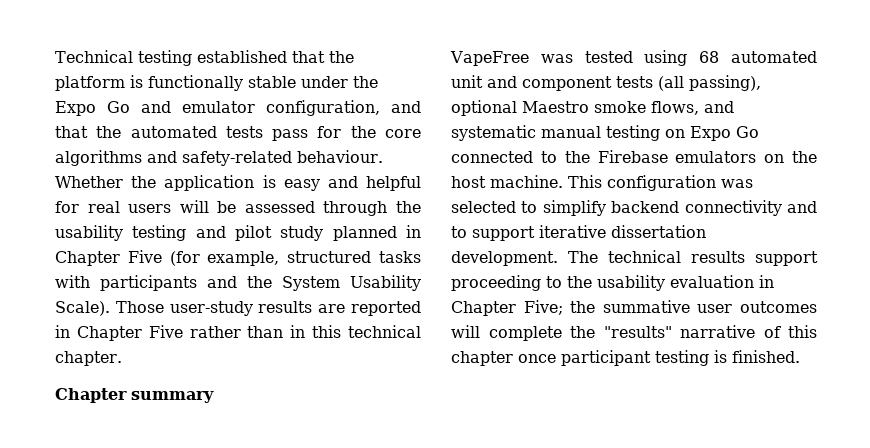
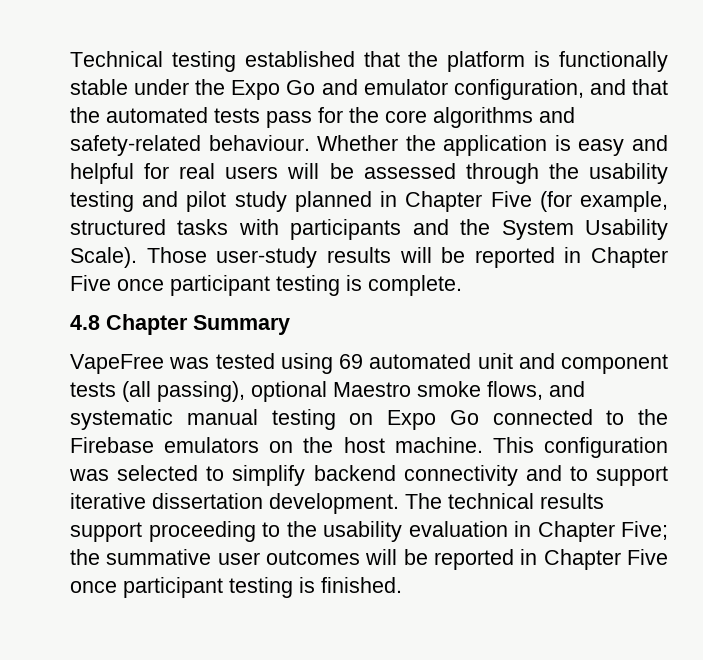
- Those user-study results are reported in Chapter Five rather than in this technical chapter.
- Chapter summary
+ Those user-study results will be reported in Chapter Five once participant testing is complete.
+ 4.8 Chapter Summary
- VapeFree was tested using 68 automated unit and component tests (all passing), optional Maestro smoke flows, and systematic manual testing on Expo Go connected to the Firebase emulators on the host machine.
+ VapeFree was tested using 69 automated unit and component tests (all passing), optional Maestro smoke flows, and systematic manual testing on Expo Go connected to the Firebase emulators on the host machine.
- The technical results support proceeding to the usability evaluation in Chapter Five; the summative user outcomes will complete the "results" narrative of this chapter once participant testing is finished.
+ The technical results support proceeding to the usability evaluation in Chapter Five; the summative user outcomes will be reported in Chapter Five once participant testing is finished.

